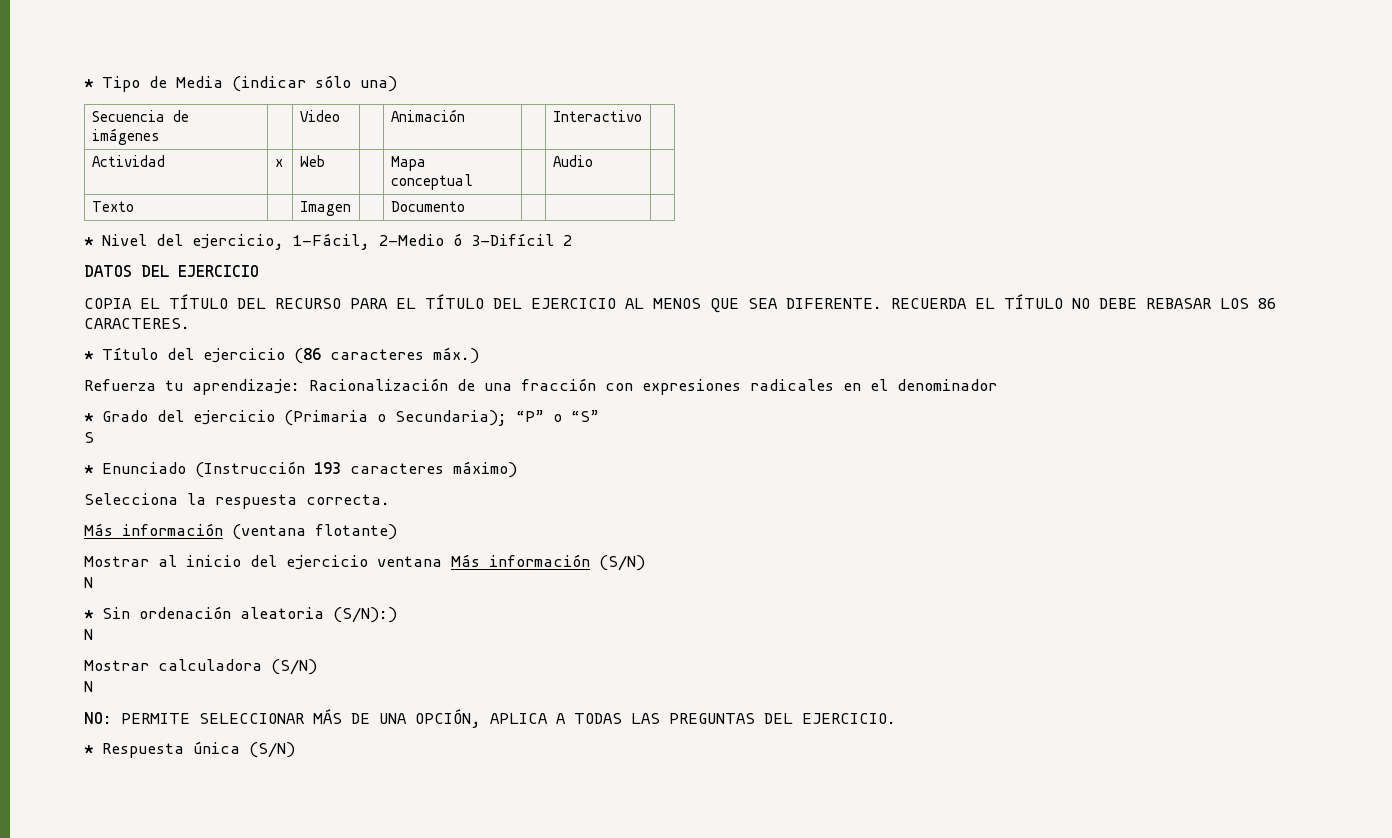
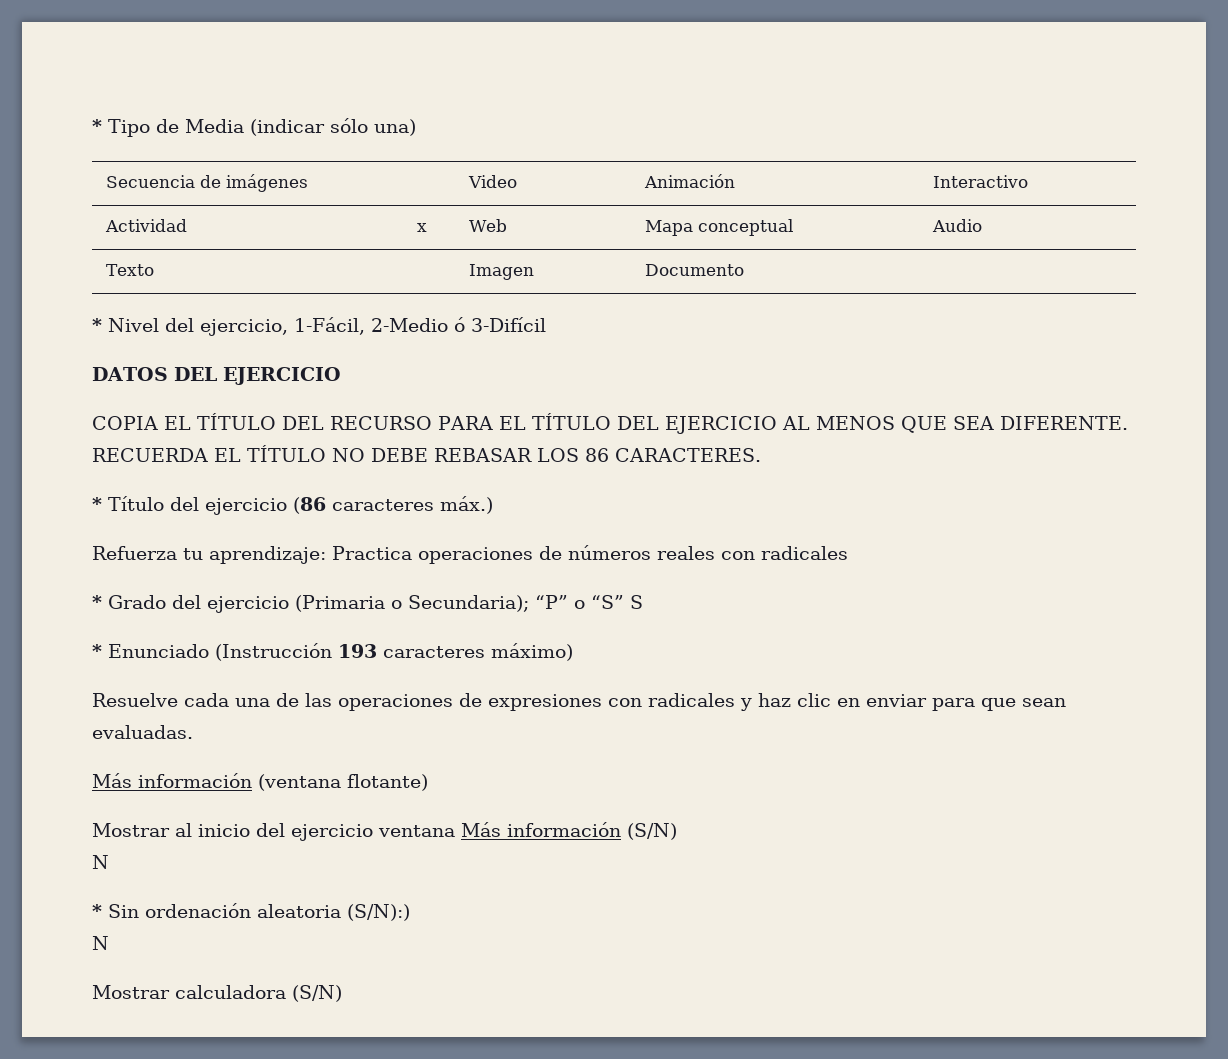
- * Nivel del ejercicio, 1-Fácil, 2-Medio ó 3-Difícil 2
+ * Nivel del ejercicio, 1-Fácil, 2-Medio ó 3-Difícil
- Refuerza tu aprendizaje: Racionalización de una fracción con expresiones radicales en el denominador
+ Refuerza tu aprendizaje: Practica operaciones de números reales con radicales
- * Grado del ejercicio (Primaria o Secundaria); “P” o “S”
- S
+ * Grado del ejercicio (Primaria o Secundaria); “P” o “S” S
- Selecciona la respuesta correcta.
+ Resuelve cada una de las operaciones de expresiones con radicales y haz clic en enviar para que sean evaluadas.
  Mostrar calculadora (S/N)
- N
- NO: PERMITE SELECCIONAR MÁS DE UNA OPCIÓN, APLICA A TODAS LAS PREGUNTAS DEL EJERCICIO.
- * Respuesta única (S/N)

